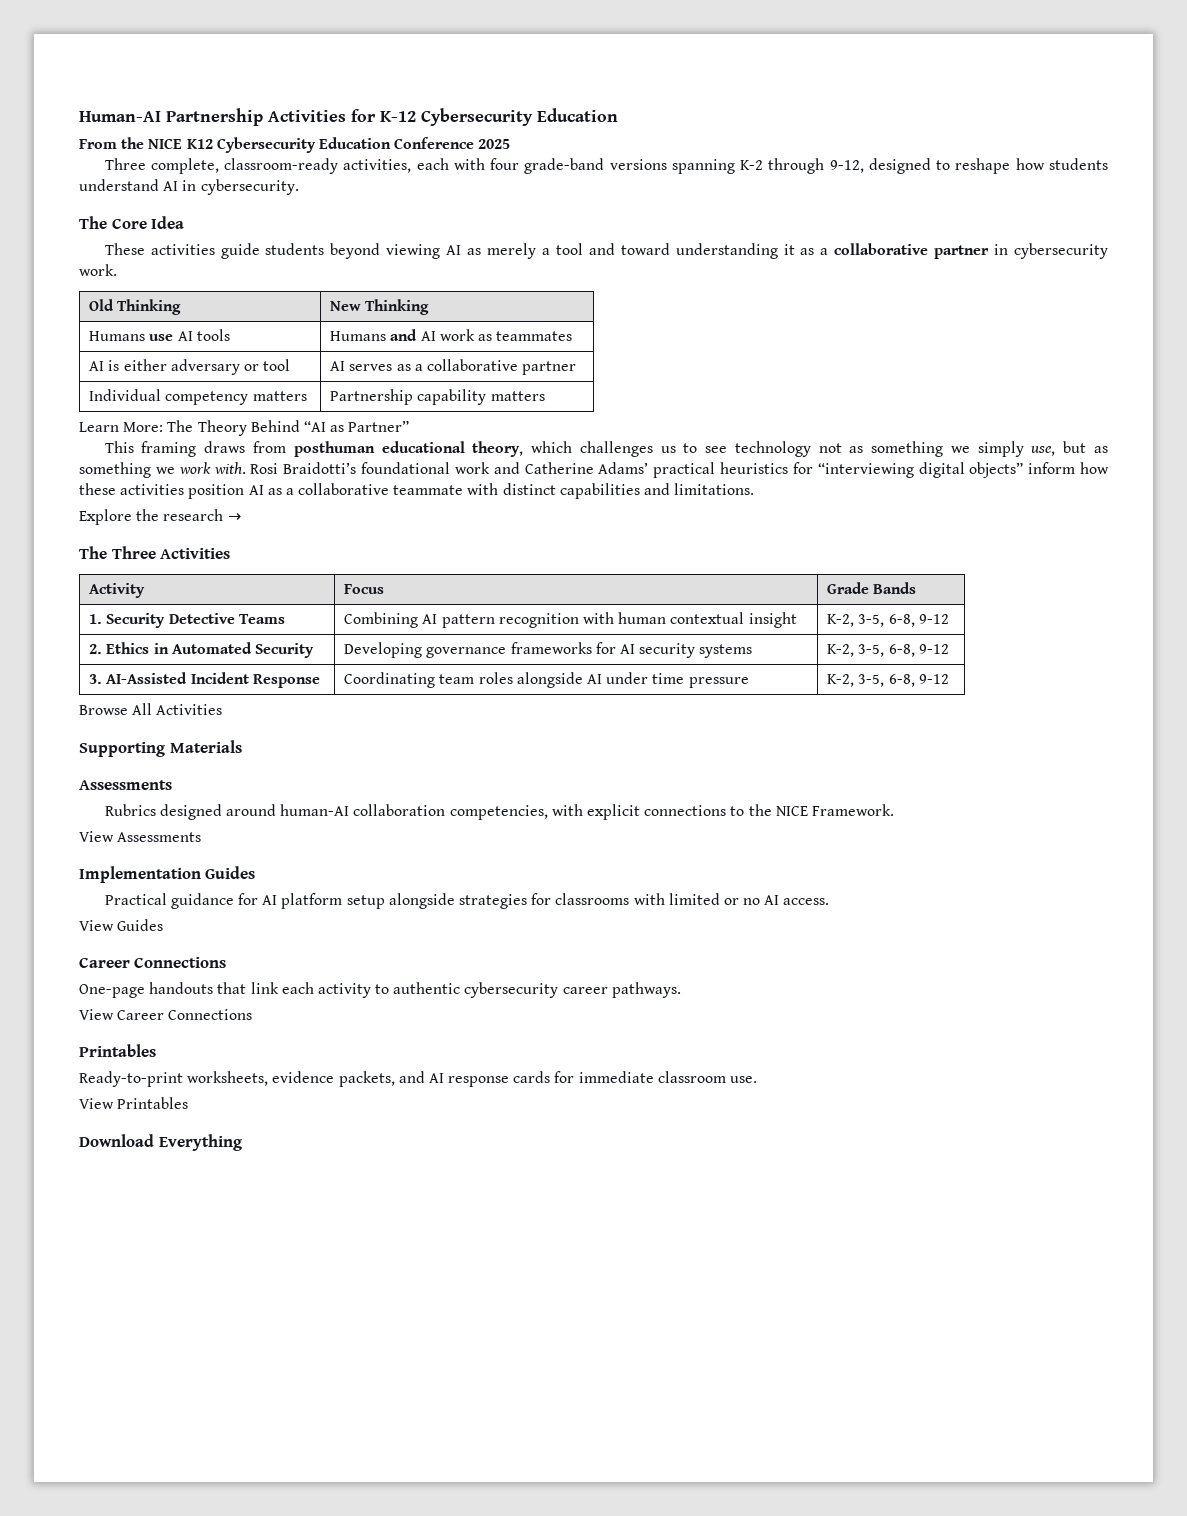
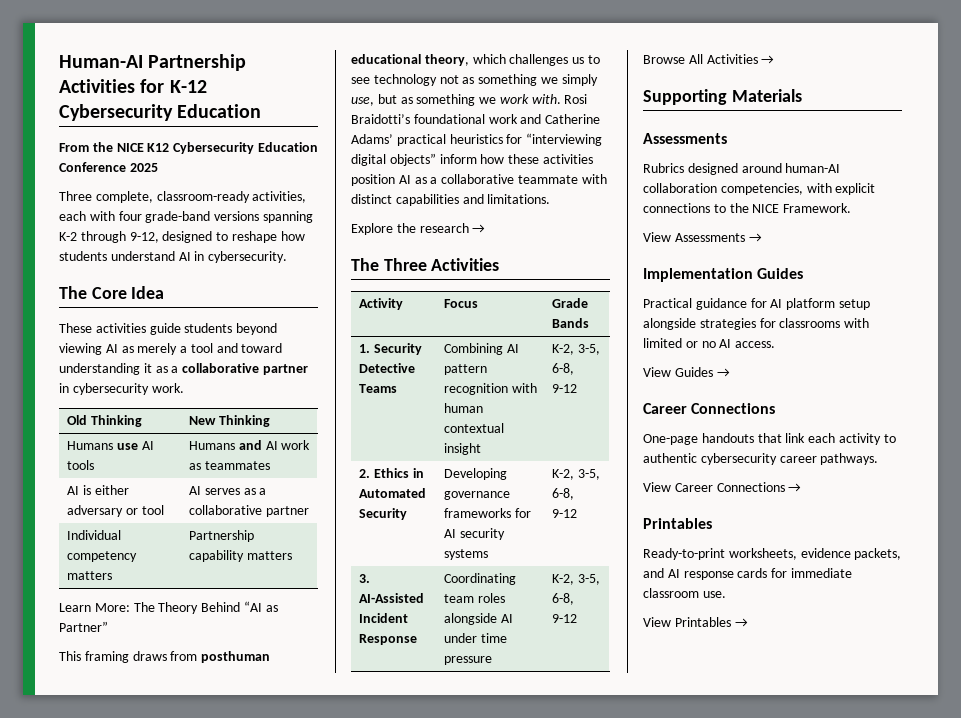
- Browse All Activities
+ Browse All Activities →
- View Assessments
+ View Assessments →
- View Guides
+ View Guides →
- View Career Connections
+ View Career Connections →
- View Printables
- Download Everything
+ View Printables →

